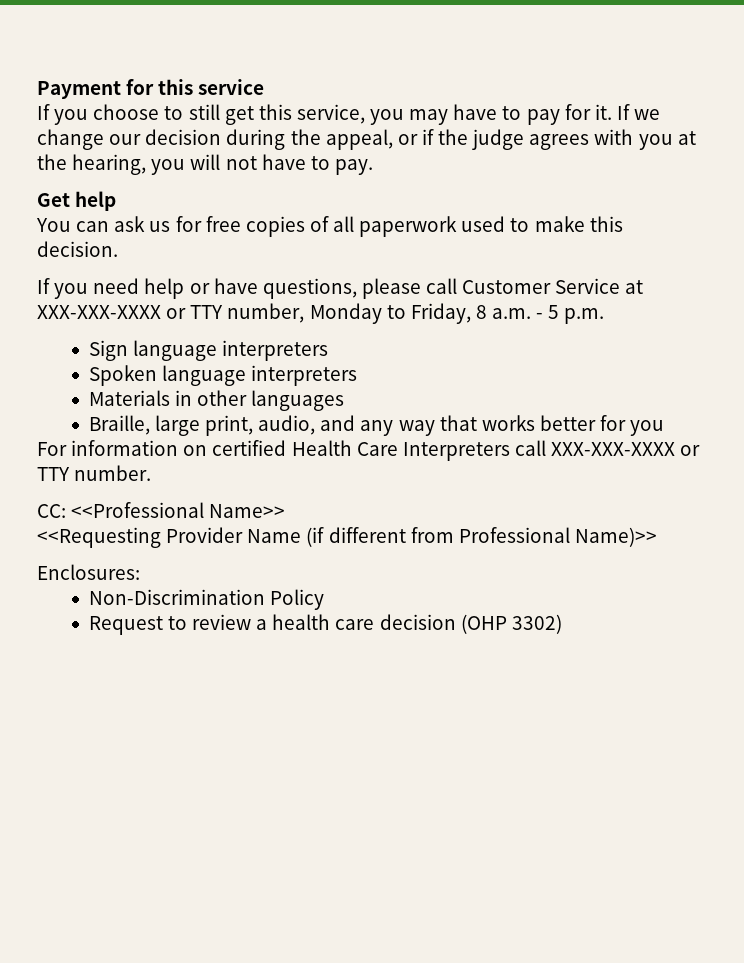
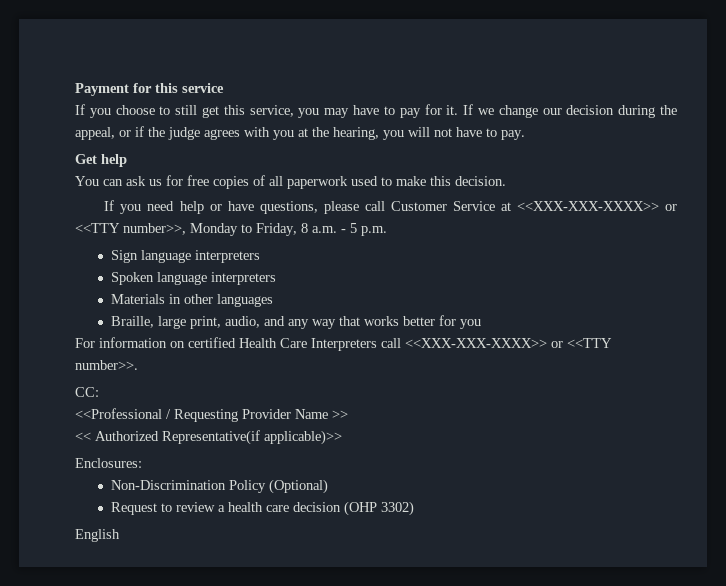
- If you need help or have questions, please call Customer Service at XXX-XXX-XXXX or TTY number, Monday to Friday, 8 a.m. - 5 p.m.
+ If you need help or have questions, please call Customer Service at <<XXX-XXX-XXXX>> or <<TTY number>>, Monday to Friday, 8 a.m. - 5 p.m.
- For information on certified Health Care Interpreters call XXX-XXX-XXXX or TTY number.
- CC: <<Professional Name>>
- <<Requesting Provider Name (if different from Professional Name)>>
+ For information on certified Health Care Interpreters call <<XXX-XXX-XXXX>> or <<TTY number>>.
+ CC:
+ <<Professional / Requesting Provider Name >>
+ << Authorized Representative(if applicable)>>
- Non-Discrimination Policy
+ Non-Discrimination Policy (Optional)
+ English

